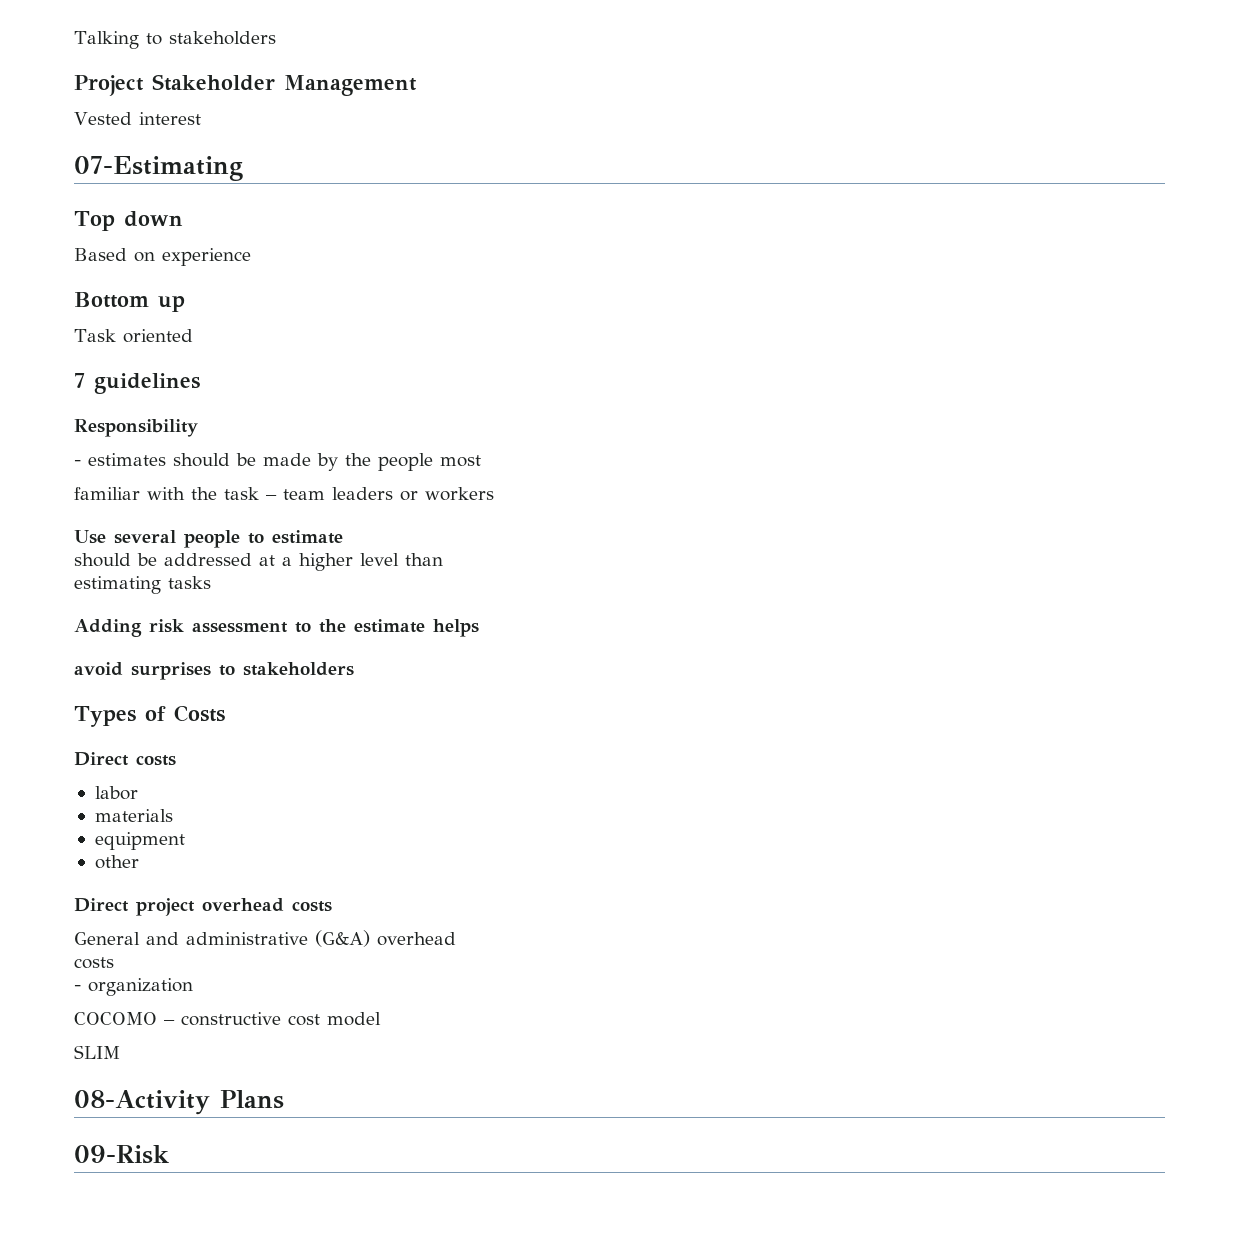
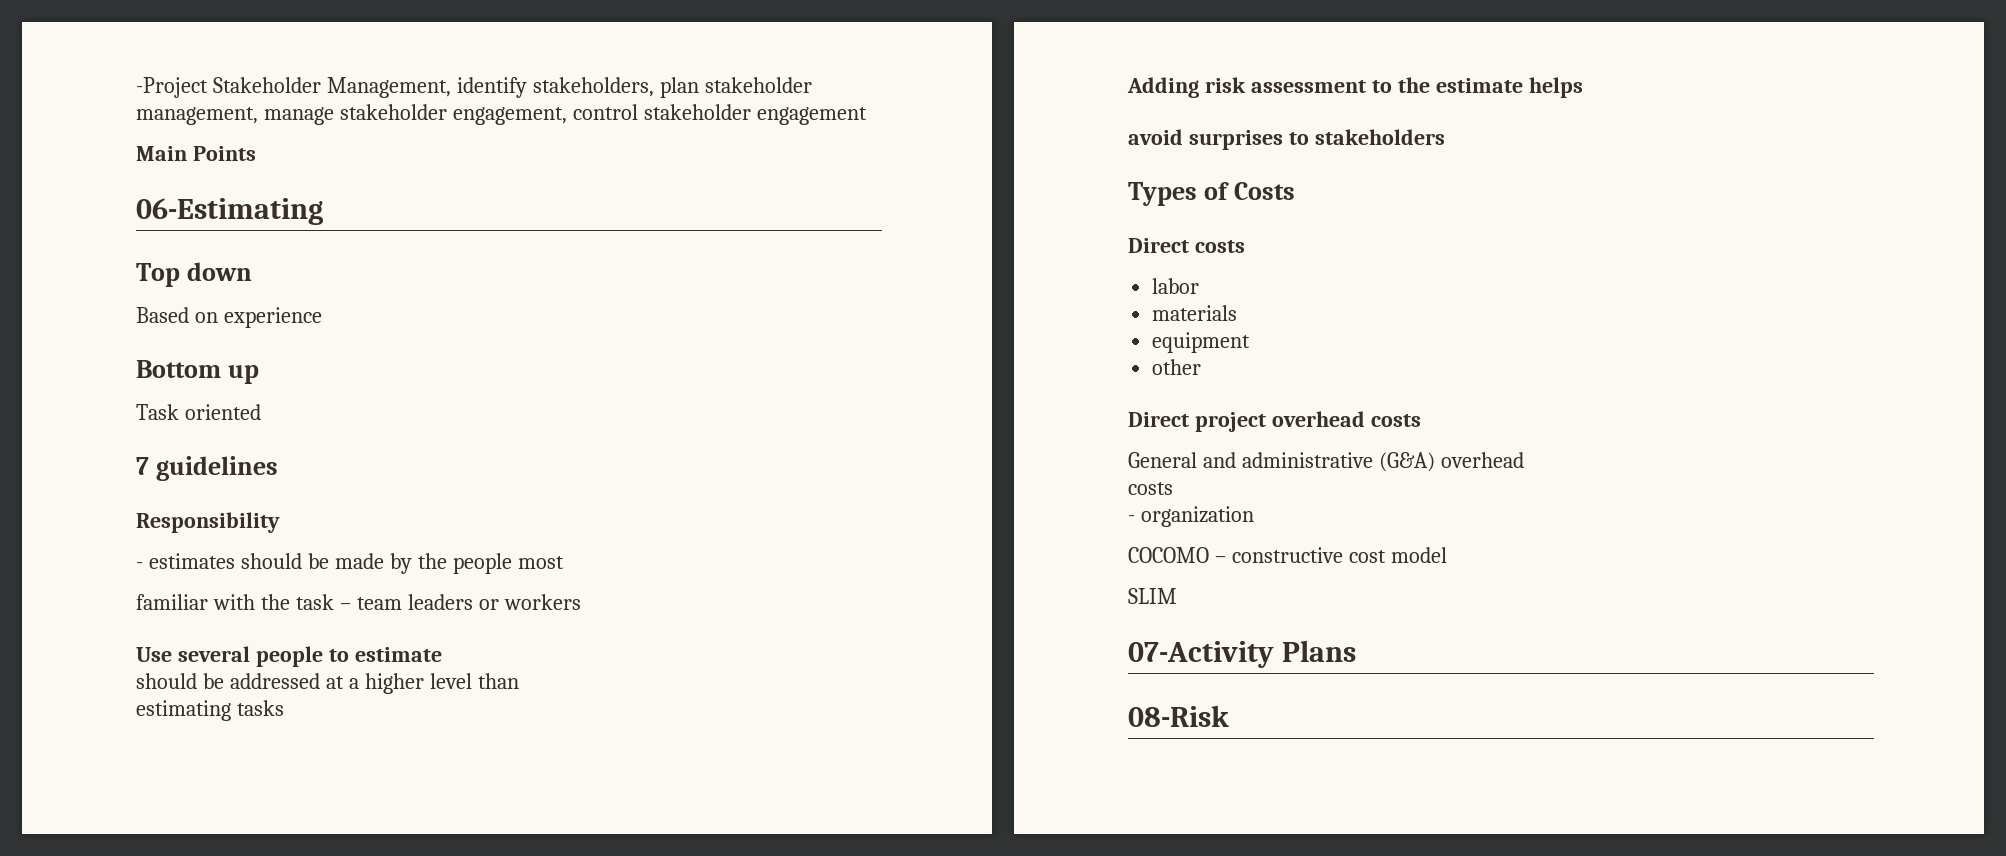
- Talking to stakeholders
- Project Stakeholder Management
- Vested interest
- 07-Estimating
+ -Project Stakeholder Management, identify stakeholders, plan stakeholder management, manage stakeholder engagement, control stakeholder engagement
+ Main Points
+ 06-Estimating
- 08-Activity Plans
+ 07-Activity Plans
- 09-Risk
+ 08-Risk

